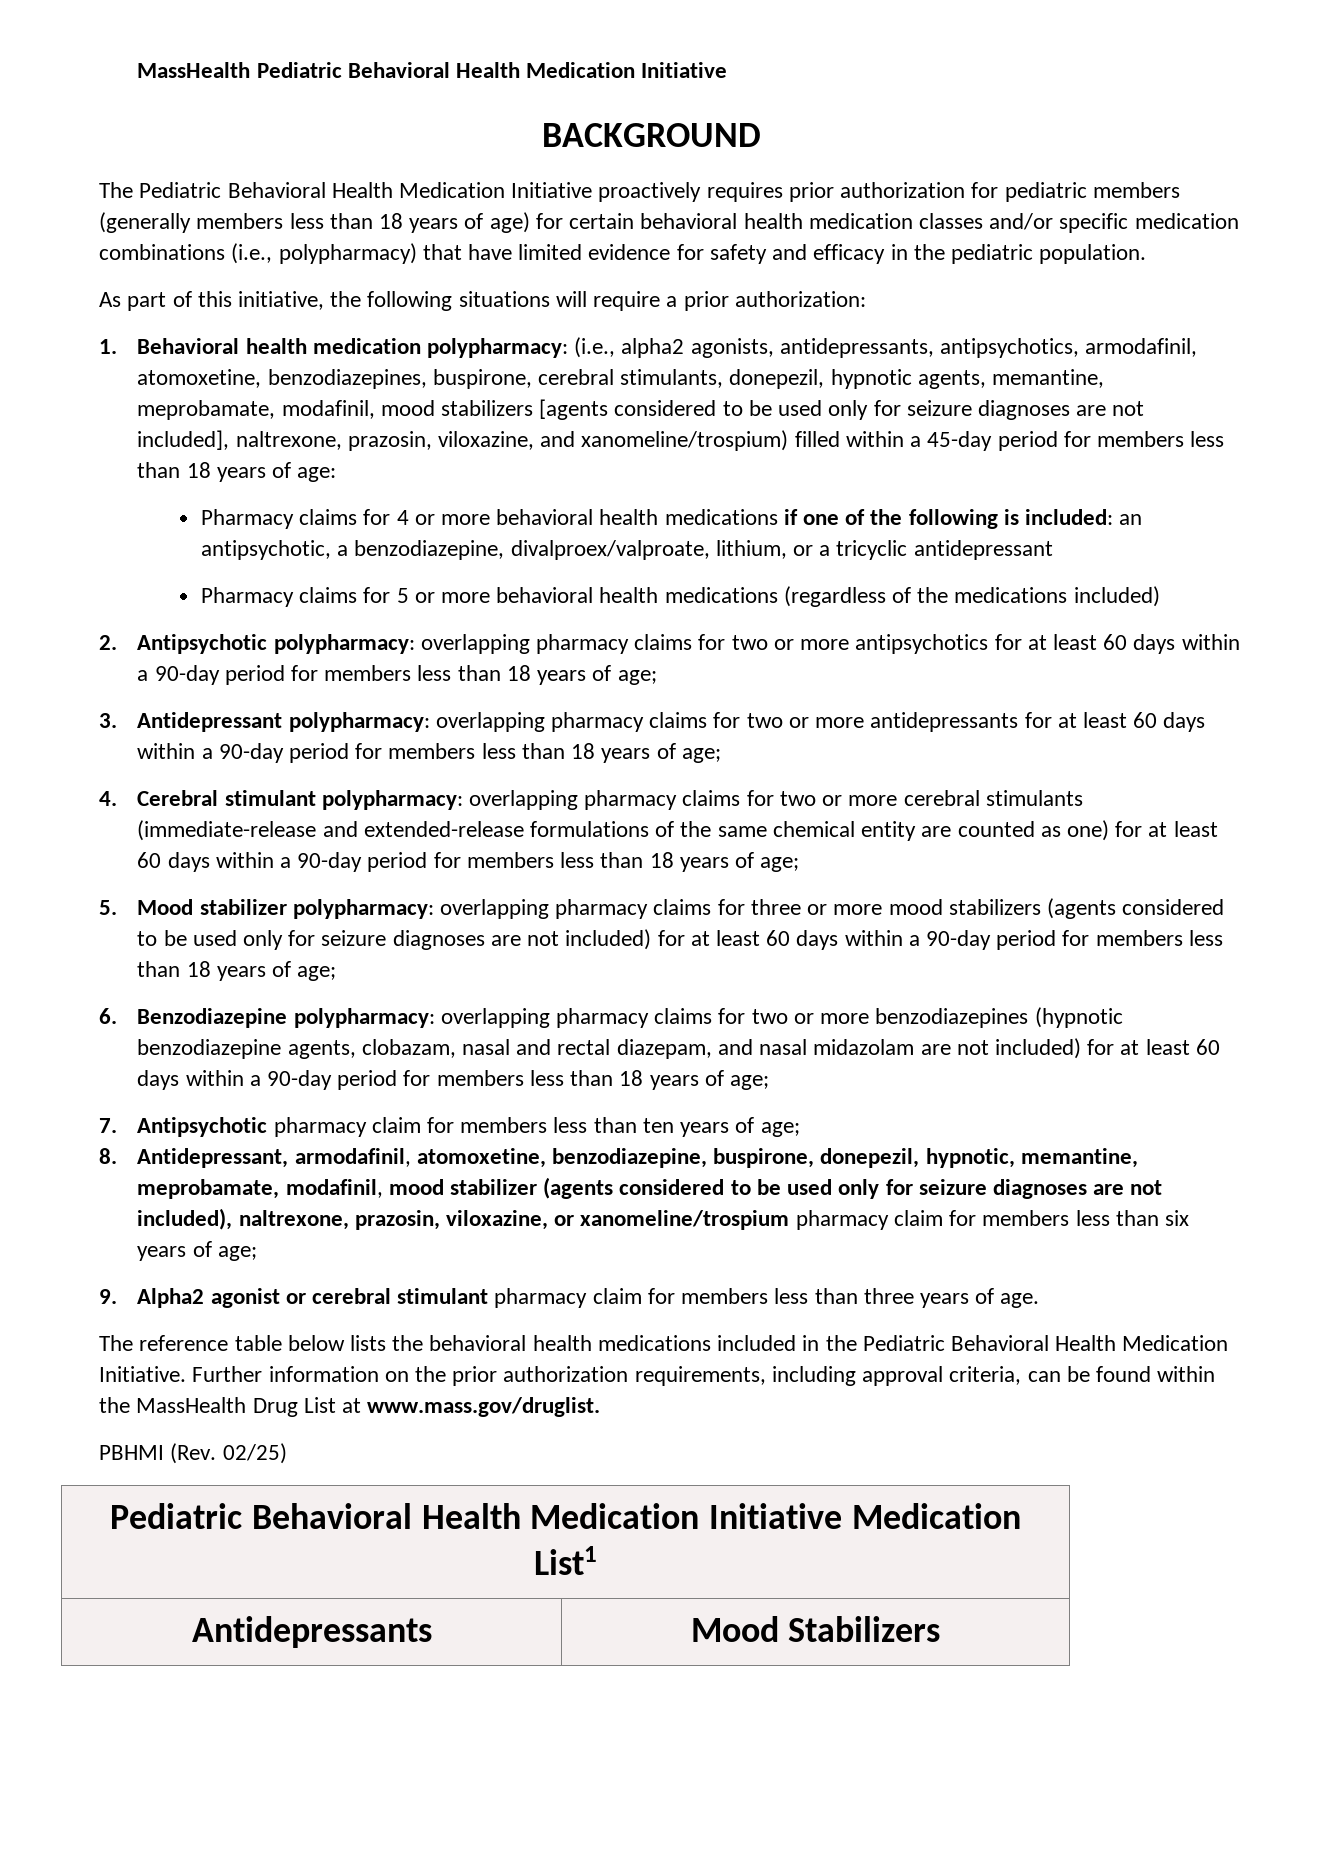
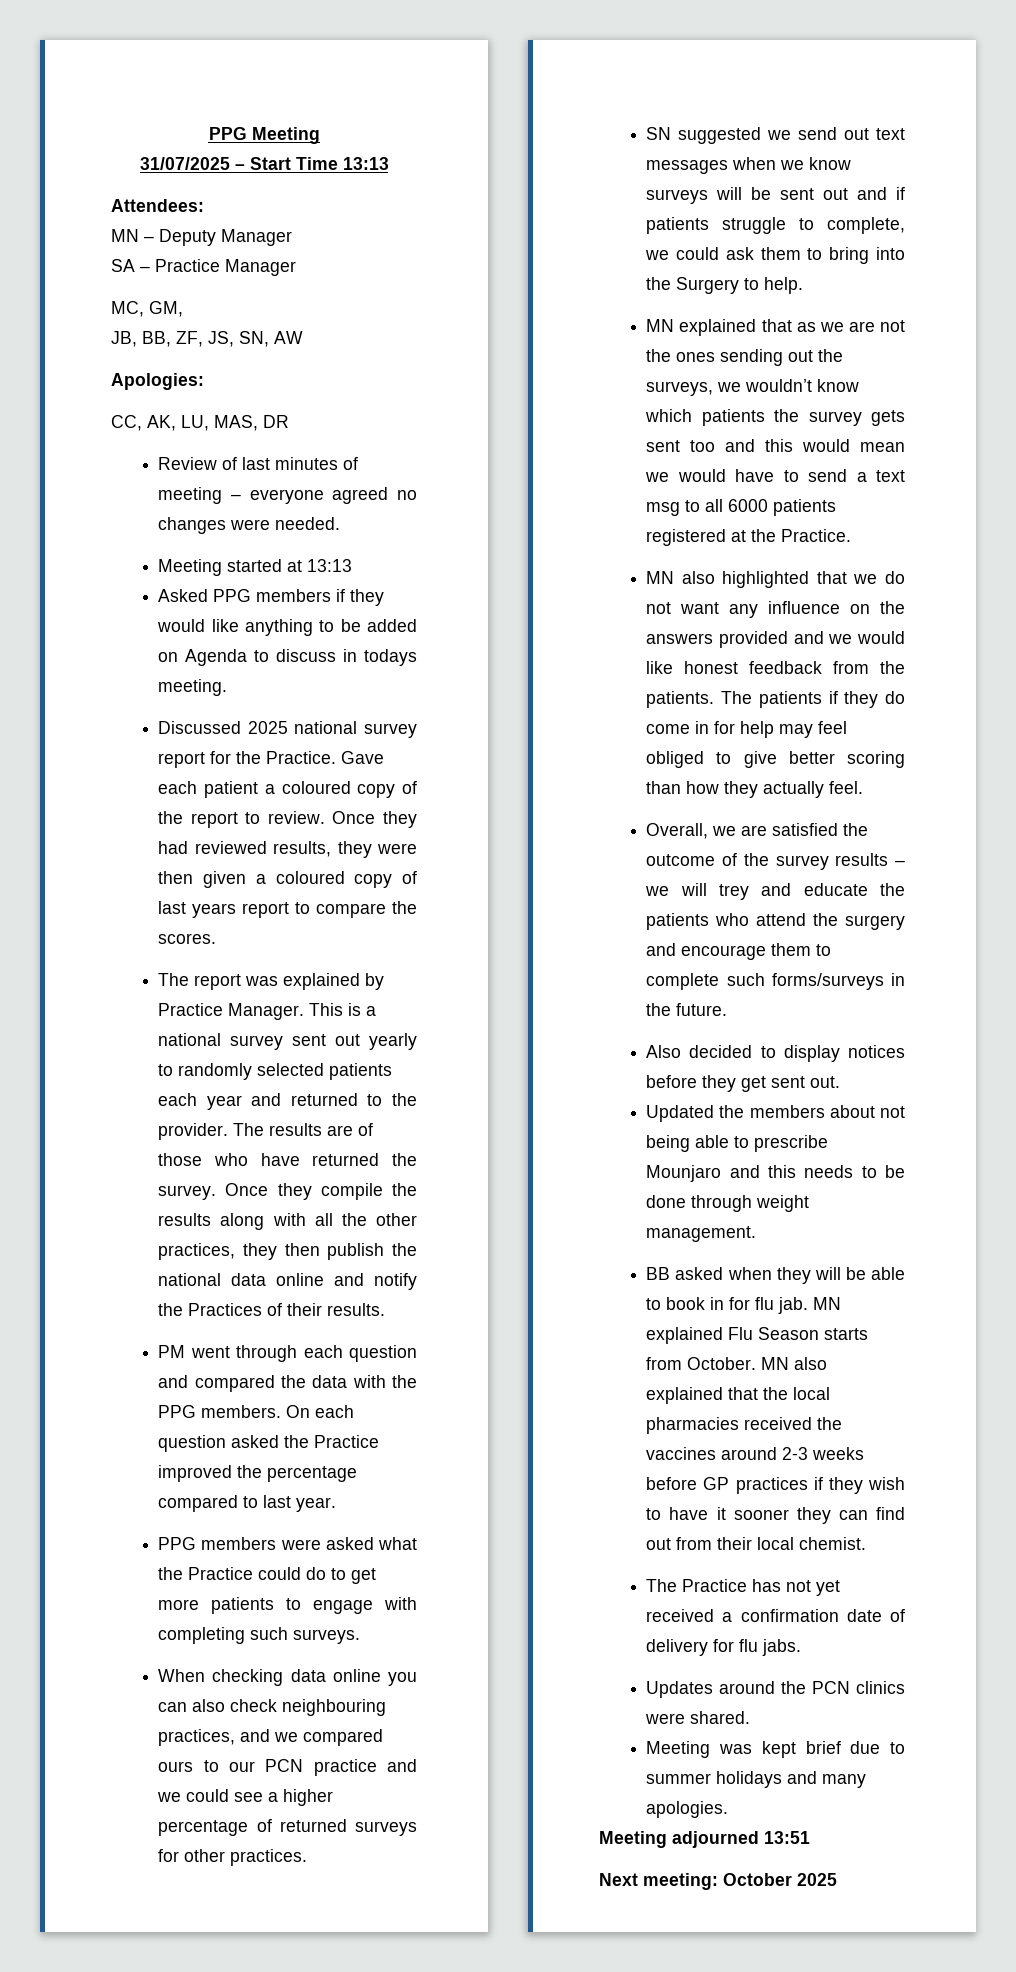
- MassHealth Pediatric Behavioral Health Medication Initiative
- BACKGROUND
- The Pediatric Behavioral Health Medication Initiative proactively requires prior authorization for pediatric members (generally members less than 18 years of age) for certain behavioral health medication classes and/or specific medication combinations (i.e., polypharmacy) that have limited evidence for safety and efficacy in the pediatric population.
- As part of this initiative, the following situations will require a prior authorization:
- 1. Behavioral health medication polypharmacy: (i.e., alpha2 agonists, antidepressants, antipsychotics, armodafinil, atomoxetine, benzodiazepines, buspirone, cerebral stimulants, donepezil, hypnotic agents, memantine, meprobamate, modafinil, mood stabilizers [agents considered to be used only for seizure diagnoses are not included], naltrexone, prazosin, viloxazine, and xanomeline/trospium) filled within a 45-day period for members less than 18 years of age:
- Pharmacy claims for 4 or more behavioral health medications if one of the following is included: an antipsychotic, a benzodiazepine, divalproex/valproate, lithium, or a tricyclic antidepressant
- Pharmacy claims for 5 or more behavioral health medications (regardless of the medications included)
- 2. Antipsychotic polypharmacy: overlapping pharmacy claims for two or more antipsychotics for at least 60 days within a 90-day period for members less than 18 years of age;
- 3. Antidepressant polypharmacy: overlapping pharmacy claims for two or more antidepressants for at least 60 days within a 90-day period for members less than 18 years of age;
- 4. Cerebral stimulant polypharmacy: overlapping pharmacy claims for two or more cerebral stimulants (immediate-release and extended-release formulations of the same chemical entity are counted as one) for at least 60 days within a 90-day period for members less than 18 years of age;
- 5. Mood stabilizer polypharmacy: overlapping pharmacy claims for three or more mood stabilizers (agents considered to be used only for seizure diagnoses are not included) for at least 60 days within a 90-day period for members less than 18 years of age;
- 6. Benzodiazepine polypharmacy: overlapping pharmacy claims for two or more benzodiazepines (hypnotic benzodiazepine agents, clobazam, nasal and rectal diazepam, and nasal midazolam are not included) for at least 60 days within a 90-day period for members less than 18 years of age;
- 7. Antipsychotic pharmacy claim for members less than ten years of age;
- 8. Antidepressant, armodafinil, atomoxetine, benzodiazepine, buspirone, donepezil, hypnotic, memantine, meprobamate, modafinil, mood stabilizer (agents considered to be used only for seizure diagnoses are not included), naltrexone, prazosin, viloxazine, or xanomeline/trospium pharmacy claim for members less than six years of age;
- 9. Alpha2 agonist or cerebral stimulant pharmacy claim for members less than three years of age.
- The reference table below lists the behavioral health medications included in the Pediatric Behavioral Health Medication Initiative. Further information on the prior authorization requirements, including approval criteria, can be found within the MassHealth Drug List at www.mass.gov/druglist.
- PBHMI (Rev. 02/25)
- Pediatric Behavioral Health Medication Initiative Medication List1
- Antidepressants | Mood Stabilizers
+ PPG Meeting
+ 31/07/2025 – Start Time 13:13
+ Attendees:
+ MN – Deputy Manager
+ SA – Practice Manager
+ MC, GM,
+ JB, BB, ZF, JS, SN, AW
+ Apologies:
+ CC, AK, LU, MAS, DR
+ Review of last minutes of meeting – everyone agreed no changes were needed.
+ Meeting started at 13:13
+ Asked PPG members if they would like anything to be added on Agenda to discuss in todays meeting.
+ Discussed 2025 national survey report for the Practice. Gave each patient a coloured copy of the report to review. Once they had reviewed results, they were then given a coloured copy of last years report to compare the scores.
+ The report was explained by Practice Manager. This is a national survey sent out yearly to randomly selected patients each year and returned to the provider. The results are of those who have returned the survey. Once they compile the results along with all the other practices, they then publish the national data online and notify the Practices of their results.
+ PM went through each question and compared the data with the PPG members. On each question asked the Practice improved the percentage compared to last year.
+ PPG members were asked what the Practice could do to get more patients to engage with completing such surveys.
+ When checking data online you can also check neighbouring practices, and we compared ours to our PCN practice and we could see a higher percentage of returned surveys for other practices.
+ SN suggested we send out text messages when we know surveys will be sent out and if patients struggle to complete, we could ask them to bring into the Surgery to help.
+ MN explained that as we are not the ones sending out the surveys, we wouldn’t know which patients the survey gets sent too and this would mean we would have to send a text msg to all 6000 patients registered at the Practice.
+ MN also highlighted that we do not want any influence on the answers provided and we would like honest feedback from the patients. The patients if they do come in for help may feel obliged to give better scoring than how they actually feel.
+ Overall, we are satisfied the outcome of the survey results – we will trey and educate the patients who attend the surgery and encourage them to complete such forms/surveys in the future.
+ Also decided to display notices before they get sent out.
+ Updated the members about not being able to prescribe Mounjaro and this needs to be done through weight management.
+ BB asked when they will be able to book in for flu jab. MN explained Flu Season starts from October. MN also explained that the local pharmacies received the vaccines around 2-3 weeks before GP practices if they wish to have it sooner they can find out from their local chemist.
+ The Practice has not yet received a confirmation date of delivery for flu jabs.
+ Updates around the PCN clinics were shared.
+ Meeting was kept brief due to summer holidays and many apologies.
+ Meeting adjourned 13:51
+ Next meeting: October 2025

